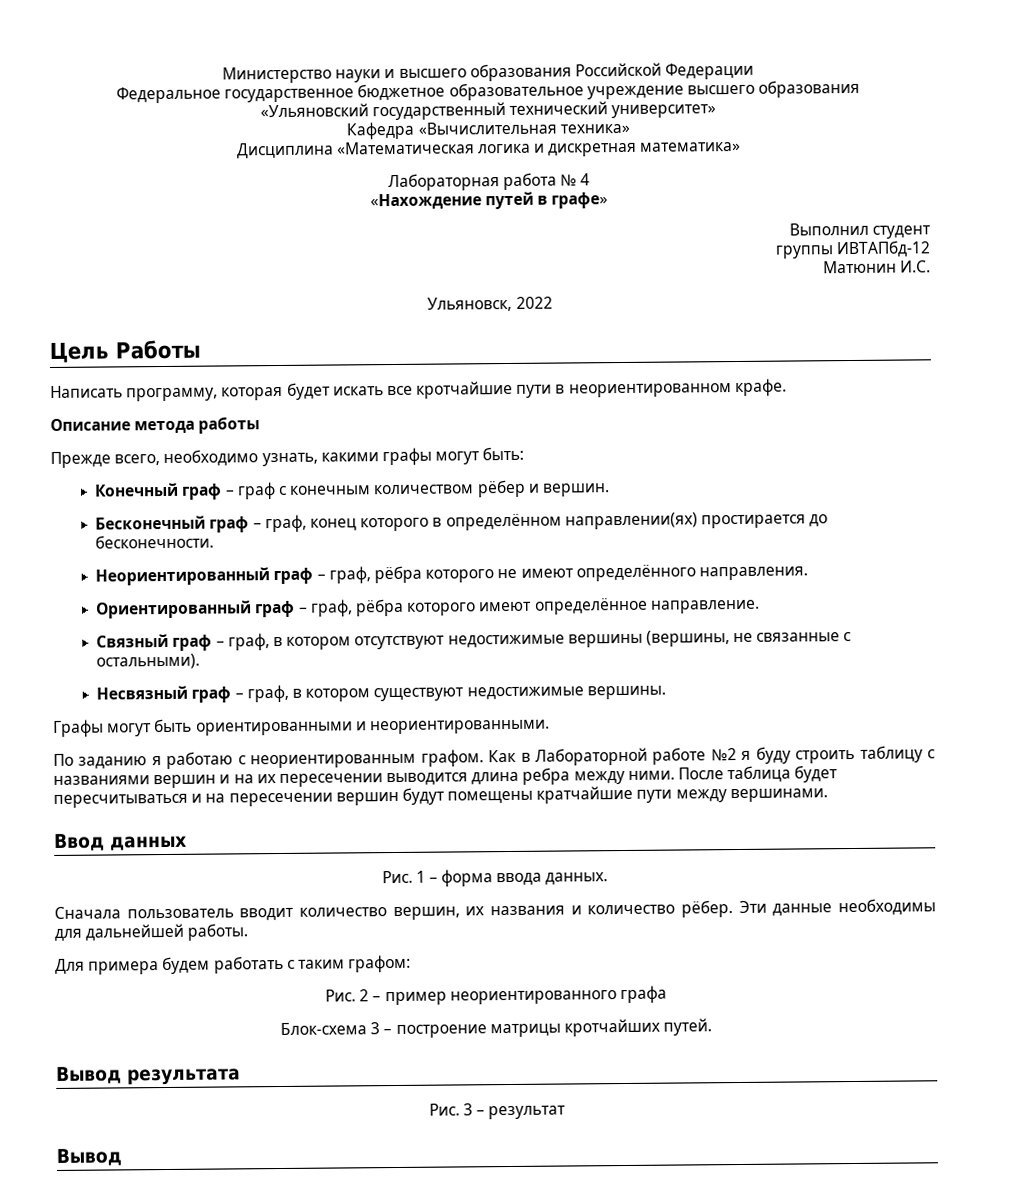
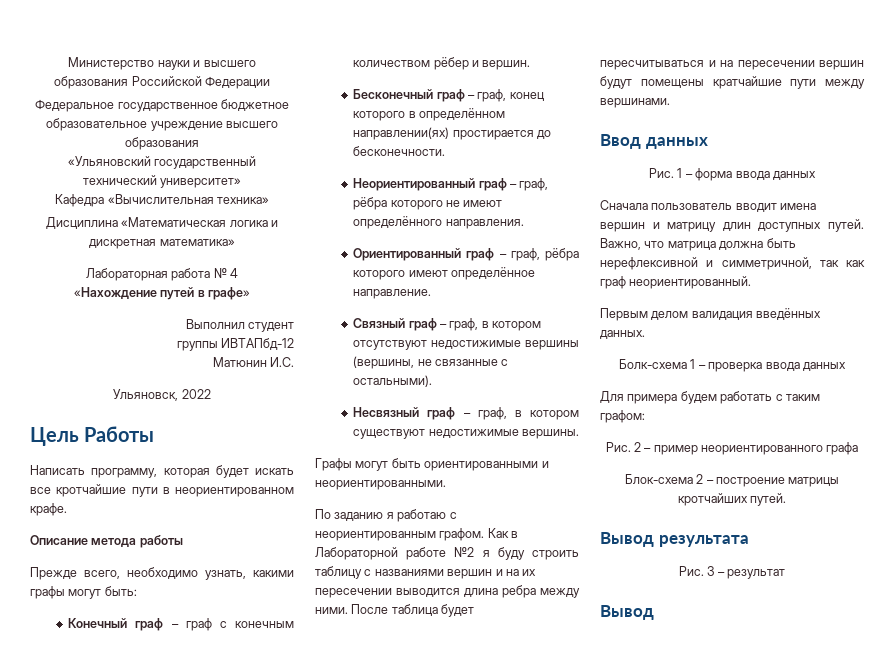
- Рис. 1 – форма ввода данных.
+ Рис. 1 – форма ввода данных
- Сначала пользователь вводит количество вершин, их названия и количество рёбер. Эти данные необходимы для дальнейшей работы.
+ Сначала пользователь вводит имена вершин и матрицу длин доступных путей. Важно, что матрица должна быть нерефлексивной и симметричной, так как граф неориентированный.
+ Первым делом валидация введённых данных.
+ Болк-схема 1 – проверка ввода данных
- Блок-схема 3 – построение матрицы кротчайших путей.
+ Блок-схема 2 – построение матрицы кротчайших путей.

